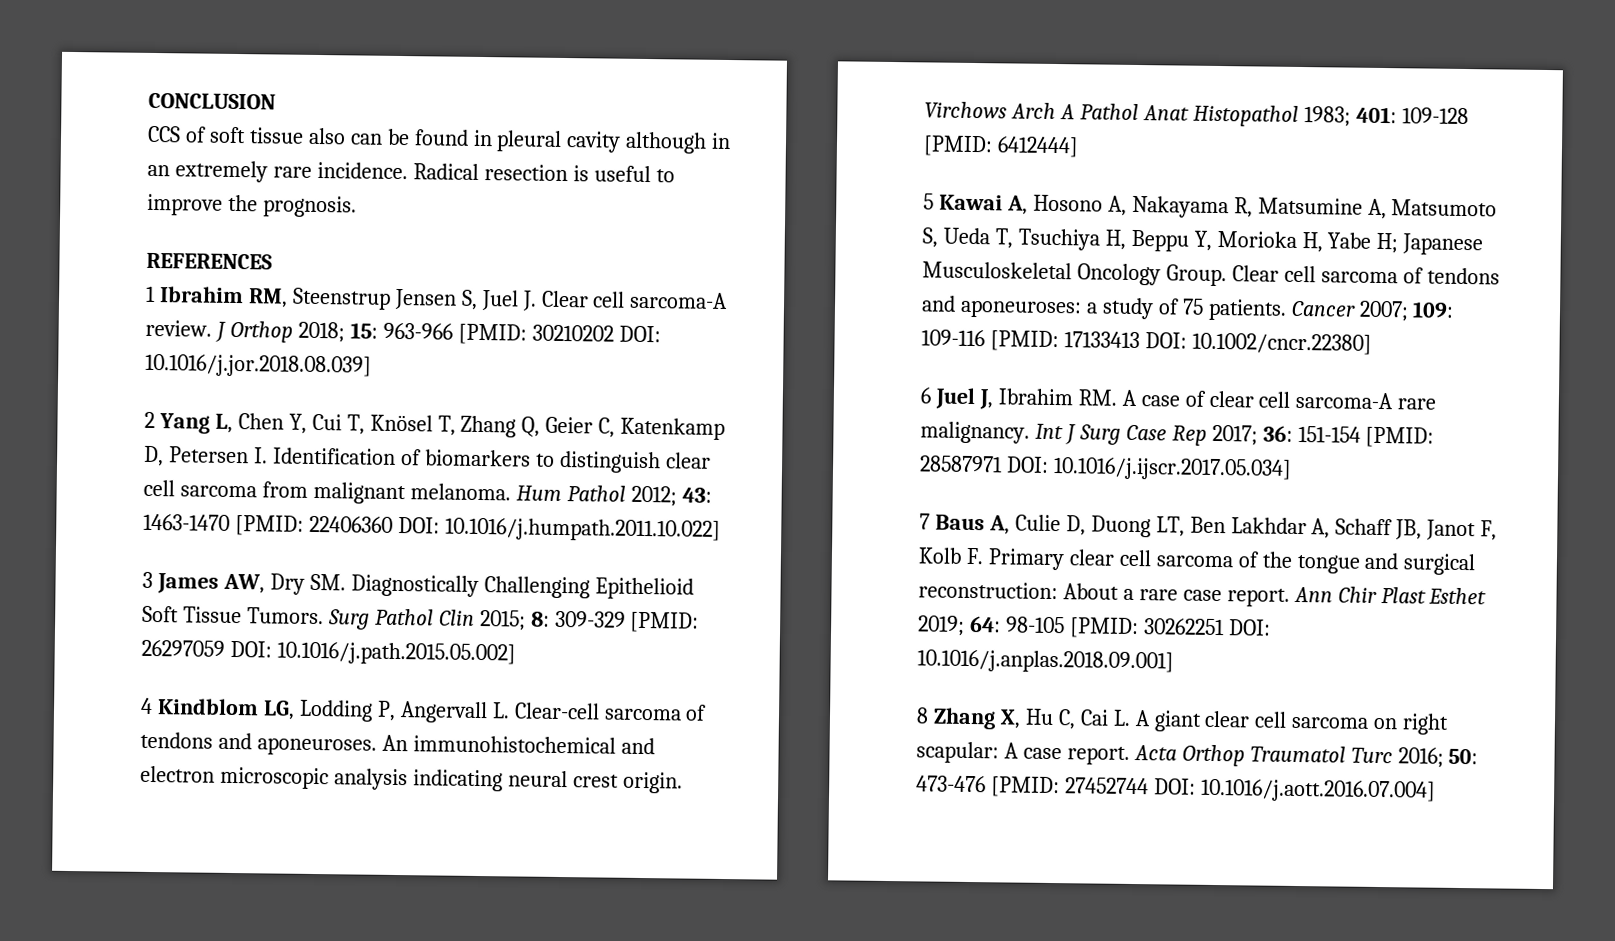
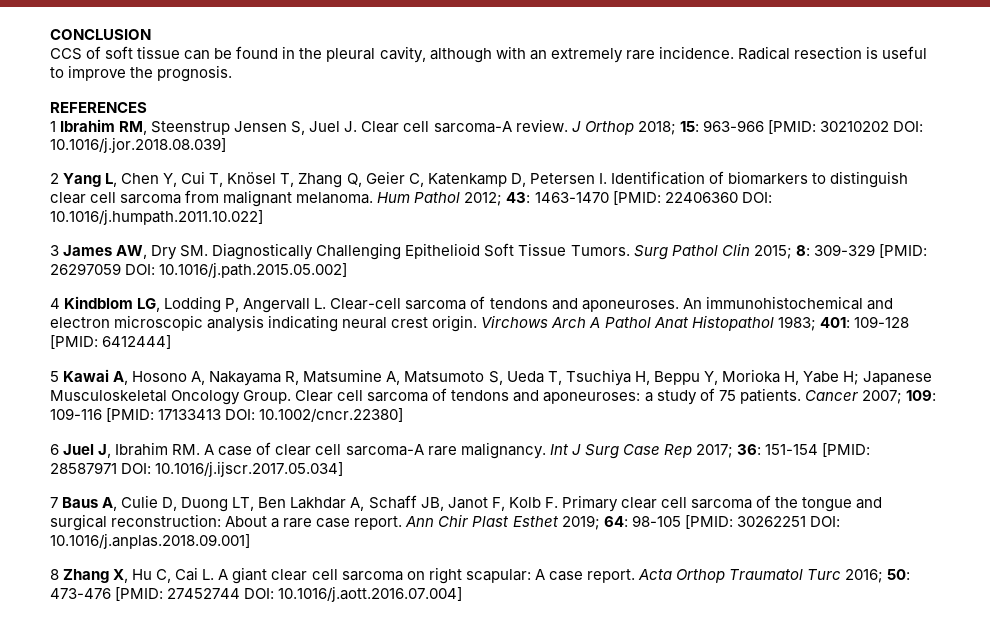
- CCS of soft tissue also can be found in pleural cavity although in an extremely rare incidence.
+ CCS of soft tissue can be found in the pleural cavity, although with an extremely rare incidence.

